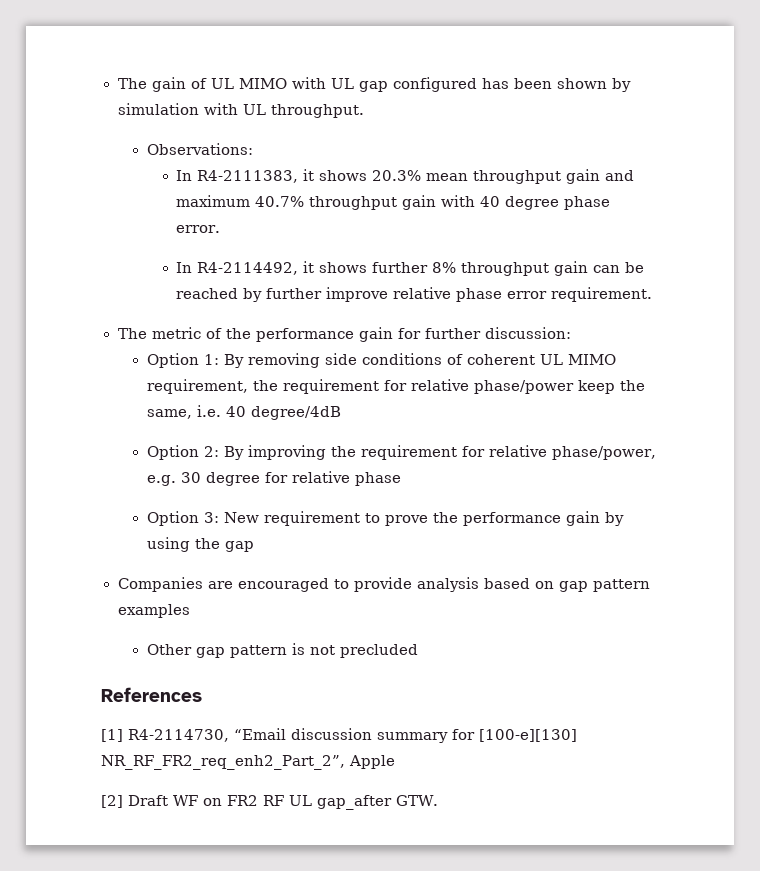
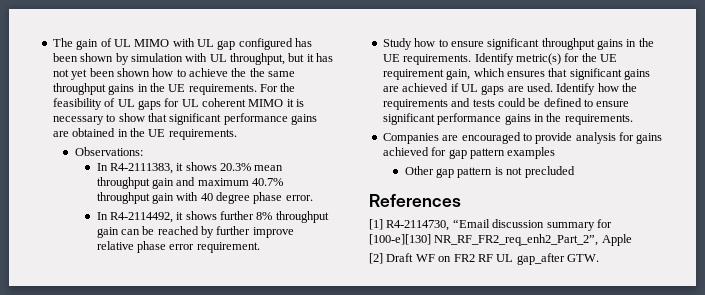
- The gain of UL MIMO with UL gap configured has been shown by simulation with UL throughput.
+ The gain of UL MIMO with UL gap configured has been shown by simulation with UL throughput, but it has not yet been shown how to achieve the the same throughput gains in the UE requirements. For the feasibility of UL gaps for UL coherent MIMO it is necessary to show that significant performance gains are obtained in the UE requirements.
- The metric of the performance gain for further discussion:
- Option 1: By removing side conditions of coherent UL MIMO requirement, the requirement for relative phase/power keep the same, i.e. 40 degree/4dB
- Option 2: By improving the requirement for relative phase/power, e.g. 30 degree for relative phase
- Option 3: New requirement to prove the performance gain by using the gap
+ Study how to ensure significant throughput gains in the UE requirements. Identify metric(s) for the UE requirement gain, which ensures that significant gains are achieved if UL gaps are used. Identify how the requirements and tests could be defined to ensure significant performance gains in the requirements.
- Companies are encouraged to provide analysis based on gap pattern examples
+ Companies are encouraged to provide analysis for gains achieved for gap pattern examples

